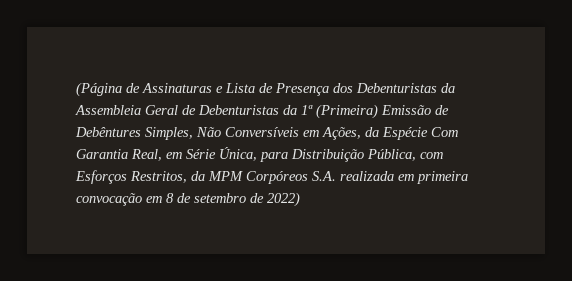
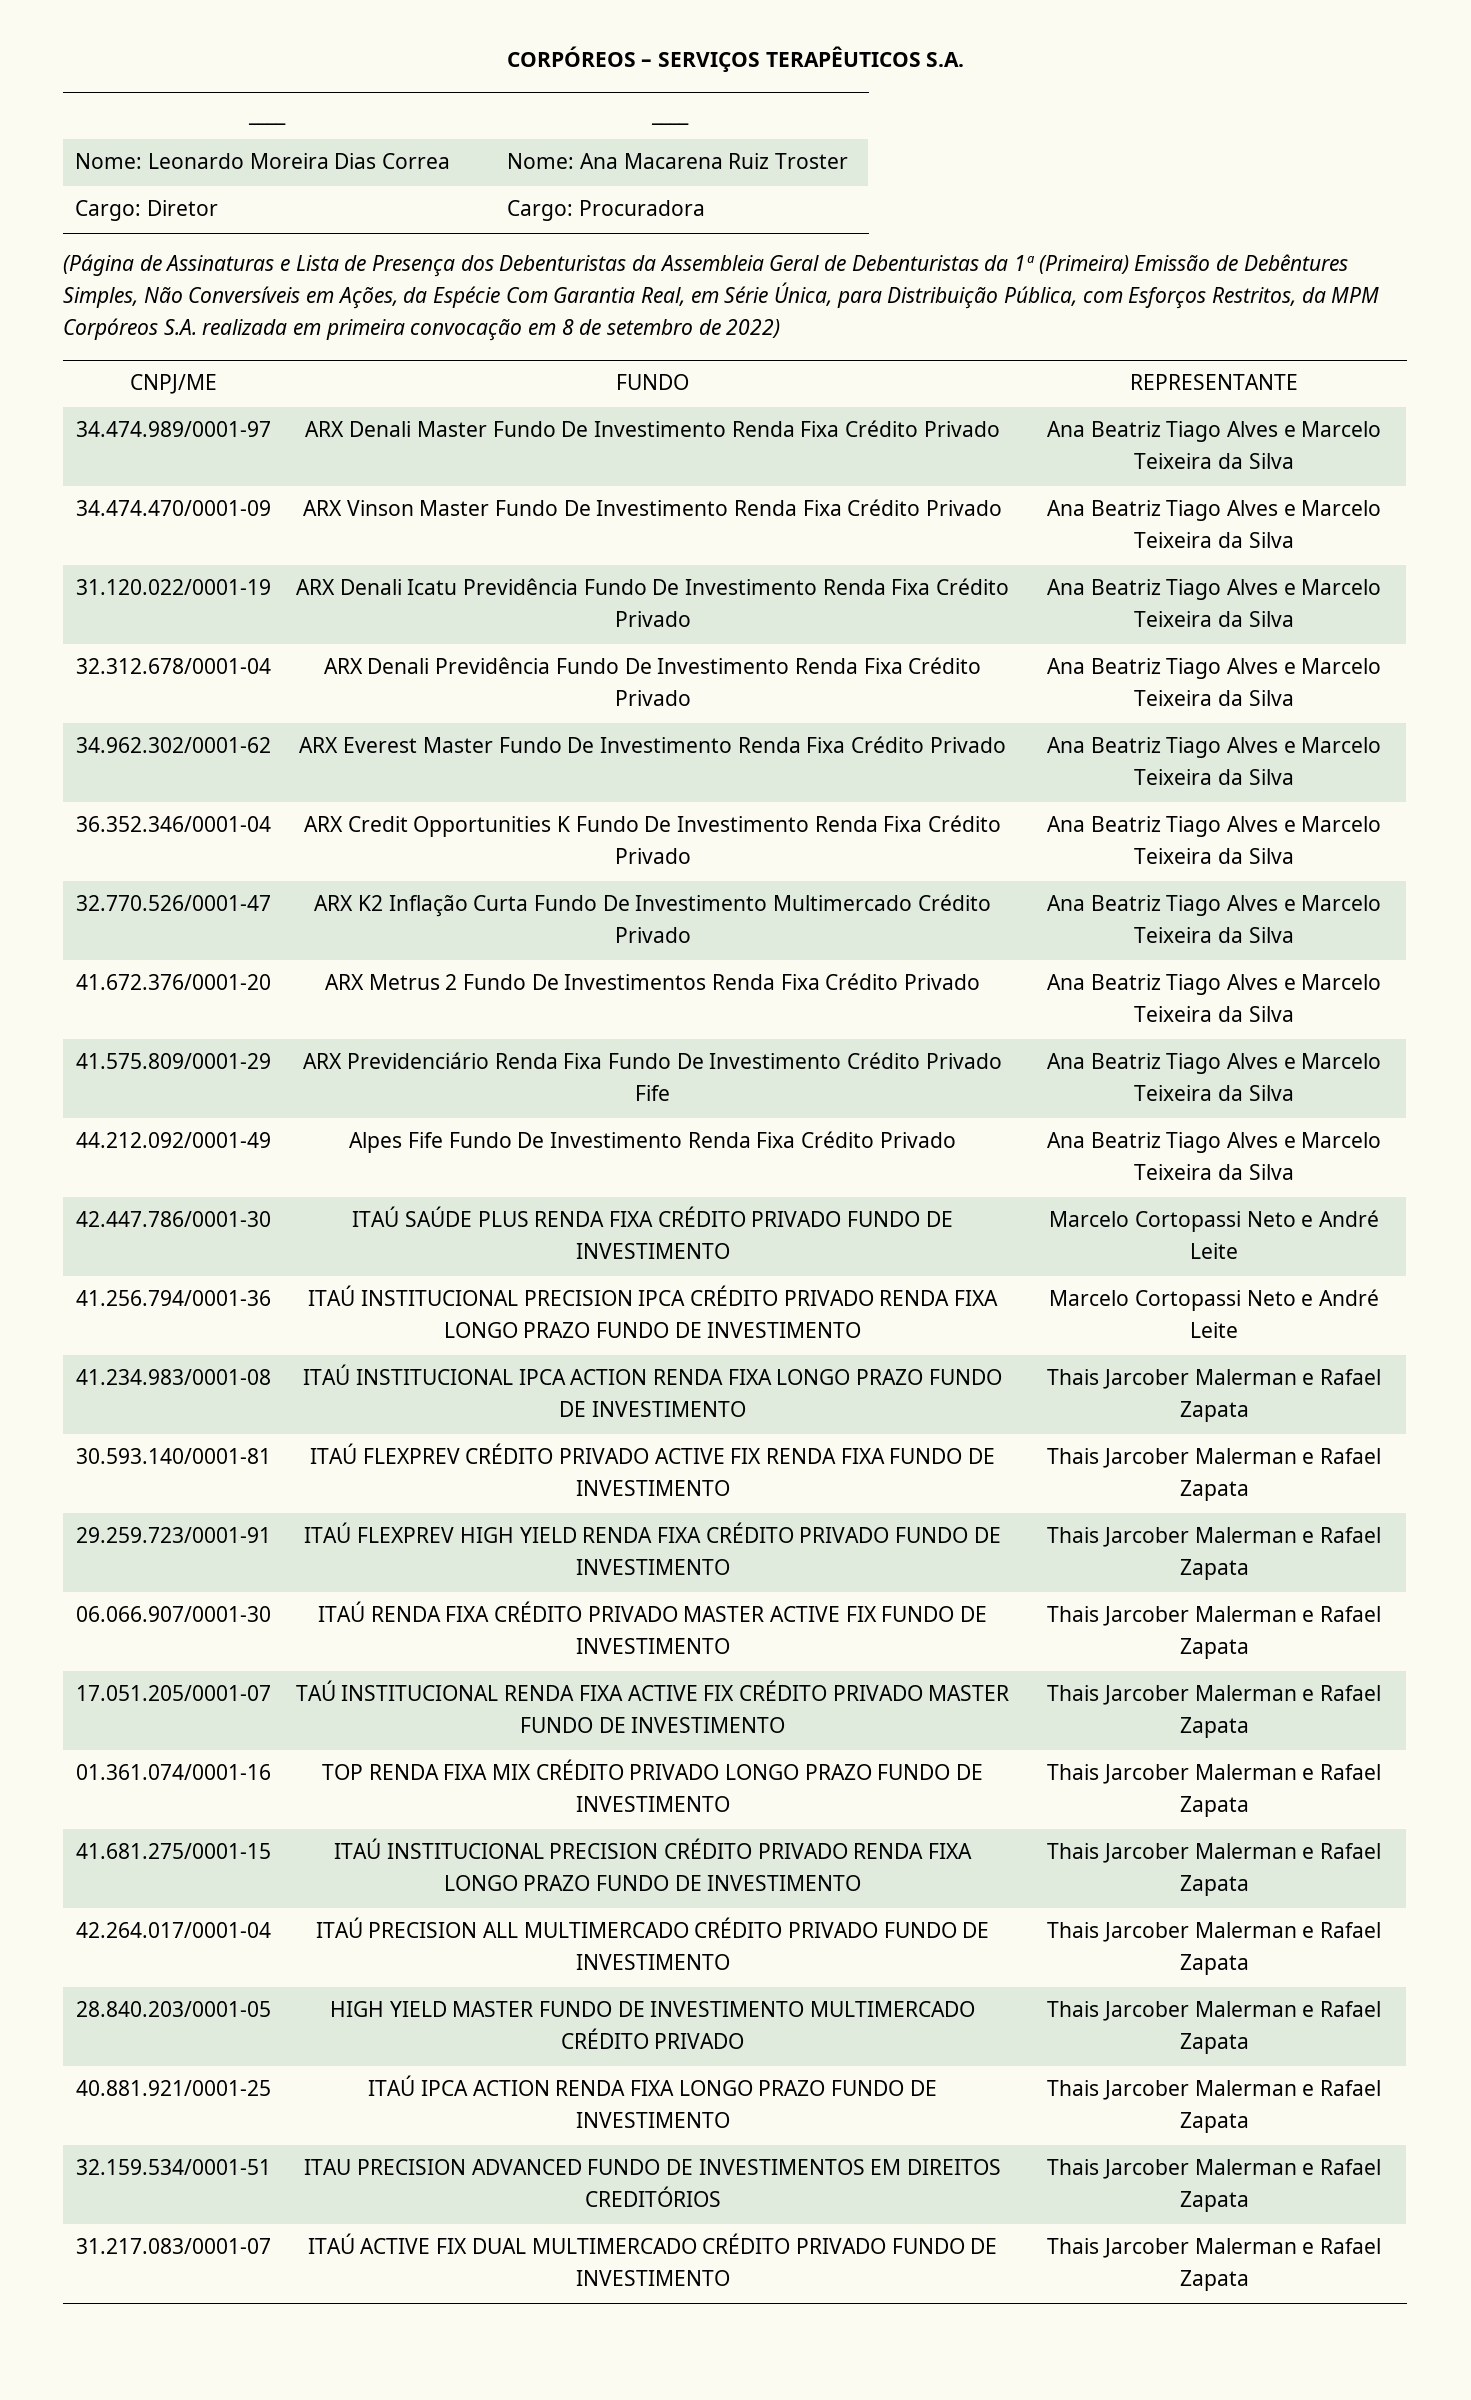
+ CORPÓREOS – SERVIÇOS TERAPÊUTICOS S.A.
+ ____ | ____
+ Nome: Leonardo Moreira Dias Correa | Nome: Ana Macarena Ruiz Troster
+ Cargo: Diretor | Cargo: Procuradora
+ CNPJ/ME | FUNDO | REPRESENTANTE
+ 34.474.989/0001-97 | ARX Denali Master Fundo De Investimento Renda Fixa Crédito Privado | Ana Beatriz Tiago Alves e Marcelo Teixeira da Silva
+ 34.474.470/0001-09 | ARX Vinson Master Fundo De Investimento Renda Fixa Crédito Privado | Ana Beatriz Tiago Alves e Marcelo Teixeira da Silva
+ 31.120.022/0001-19 | ARX Denali Icatu Previdência Fundo De Investimento Renda Fixa Crédito Privado | Ana Beatriz Tiago Alves e Marcelo Teixeira da Silva
+ 32.312.678/0001-04 | ARX Denali Previdência Fundo De Investimento Renda Fixa Crédito Privado | Ana Beatriz Tiago Alves e Marcelo Teixeira da Silva
+ 34.962.302/0001-62 | ARX Everest Master Fundo De Investimento Renda Fixa Crédito Privado | Ana Beatriz Tiago Alves e Marcelo Teixeira da Silva
+ 36.352.346/0001-04 | ARX Credit Opportunities K Fundo De Investimento Renda Fixa Crédito Privado | Ana Beatriz Tiago Alves e Marcelo Teixeira da Silva
+ 32.770.526/0001-47 | ARX K2 Inflação Curta Fundo De Investimento Multimercado Crédito Privado | Ana Beatriz Tiago Alves e Marcelo Teixeira da Silva
+ 41.672.376/0001-20 | ARX Metrus 2 Fundo De Investimentos Renda Fixa Crédito Privado | Ana Beatriz Tiago Alves e Marcelo Teixeira da Silva
+ 41.575.809/0001-29 | ARX Previdenciário Renda Fixa Fundo De Investimento Crédito Privado Fife | Ana Beatriz Tiago Alves e Marcelo Teixeira da Silva
+ 44.212.092/0001-49 | Alpes Fife Fundo De Investimento Renda Fixa Crédito Privado | Ana Beatriz Tiago Alves e Marcelo Teixeira da Silva
+ 42.447.786/0001-30 | ITAÚ SAÚDE PLUS RENDA FIXA CRÉDITO PRIVADO FUNDO DE INVESTIMENTO | Marcelo Cortopassi Neto e André Leite
+ 41.256.794/0001-36 | ITAÚ INSTITUCIONAL PRECISION IPCA CRÉDITO PRIVADO RENDA FIXA LONGO PRAZO FUNDO DE INVESTIMENTO | Marcelo Cortopassi Neto e André Leite
+ 41.234.983/0001-08 | ITAÚ INSTITUCIONAL IPCA ACTION RENDA FIXA LONGO PRAZO FUNDO DE INVESTIMENTO | Thais Jarcober Malerman e Rafael Zapata
+ 30.593.140/0001-81 | ITAÚ FLEXPREV CRÉDITO PRIVADO ACTIVE FIX RENDA FIXA FUNDO DE INVESTIMENTO | Thais Jarcober Malerman e Rafael Zapata
+ 29.259.723/0001-91 | ITAÚ FLEXPREV HIGH YIELD RENDA FIXA CRÉDITO PRIVADO FUNDO DE INVESTIMENTO | Thais Jarcober Malerman e Rafael Zapata
+ 06.066.907/0001-30 | ITAÚ RENDA FIXA CRÉDITO PRIVADO MASTER ACTIVE FIX FUNDO DE INVESTIMENTO | Thais Jarcober Malerman e Rafael Zapata
+ 17.051.205/0001-07 | TAÚ INSTITUCIONAL RENDA FIXA ACTIVE FIX CRÉDITO PRIVADO MASTER FUNDO DE INVESTIMENTO | Thais Jarcober Malerman e Rafael Zapata
+ 01.361.074/0001-16 | TOP RENDA FIXA MIX CRÉDITO PRIVADO LONGO PRAZO FUNDO DE INVESTIMENTO | Thais Jarcober Malerman e Rafael Zapata
+ 41.681.275/0001-15 | ITAÚ INSTITUCIONAL PRECISION CRÉDITO PRIVADO RENDA FIXA LONGO PRAZO FUNDO DE INVESTIMENTO | Thais Jarcober Malerman e Rafael Zapata
+ 42.264.017/0001-04 | ITAÚ PRECISION ALL MULTIMERCADO CRÉDITO PRIVADO FUNDO DE INVESTIMENTO | Thais Jarcober Malerman e Rafael Zapata
+ 28.840.203/0001-05 | HIGH YIELD MASTER FUNDO DE INVESTIMENTO MULTIMERCADO CRÉDITO PRIVADO | Thais Jarcober Malerman e Rafael Zapata
+ 40.881.921/0001-25 | ITAÚ IPCA ACTION RENDA FIXA LONGO PRAZO FUNDO DE INVESTIMENTO | Thais Jarcober Malerman e Rafael Zapata
+ 32.159.534/0001-51 | ITAU PRECISION ADVANCED FUNDO DE INVESTIMENTOS EM DIREITOS CREDITÓRIOS | Thais Jarcober Malerman e Rafael Zapata
+ 31.217.083/0001-07 | ITAÚ ACTIVE FIX DUAL MULTIMERCADO CRÉDITO PRIVADO FUNDO DE INVESTIMENTO | Thais Jarcober Malerman e Rafael Zapata

